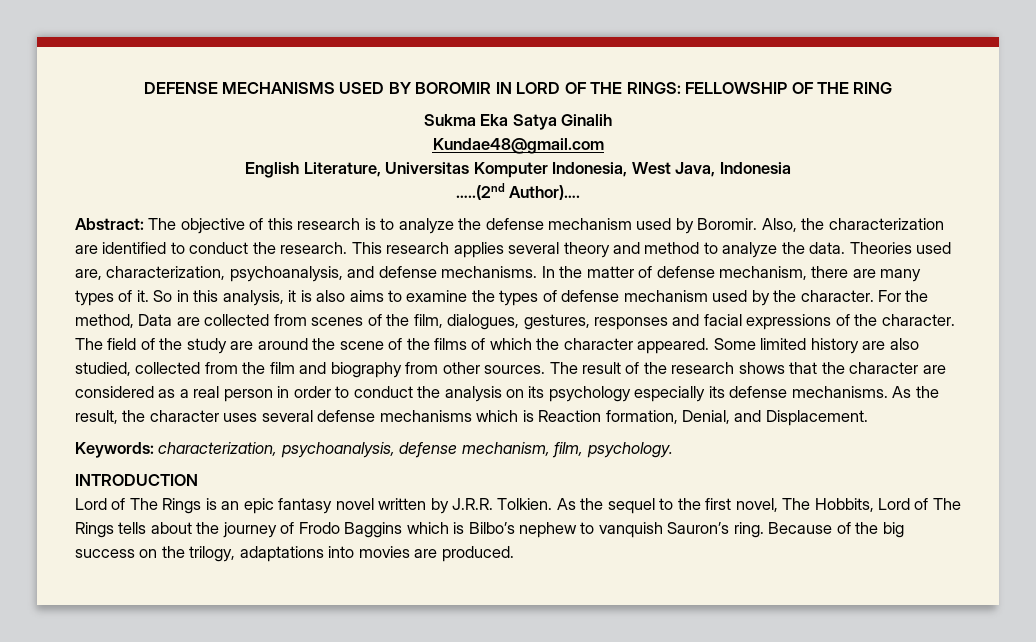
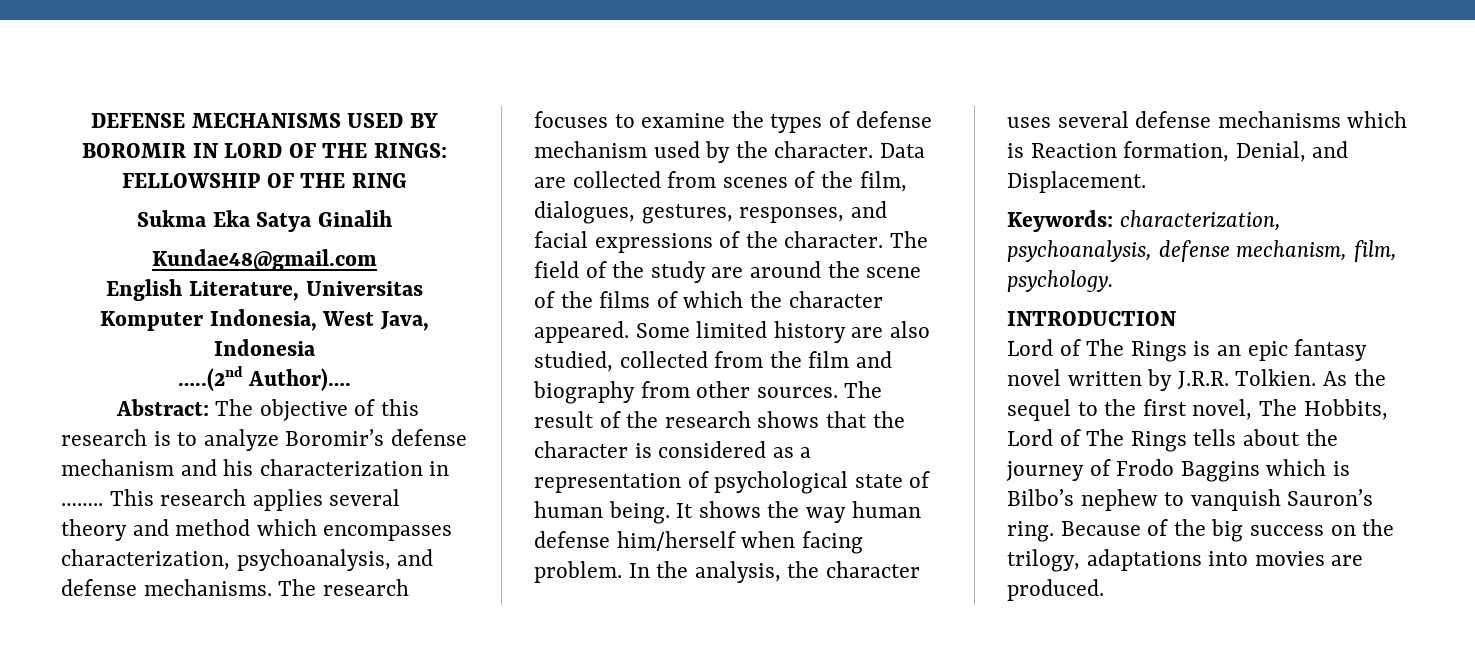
- Abstract: The objective of this research is to analyze the defense mechanism used by Boromir. Also, the characterization are identified to conduct the research.
+ Abstract: The objective of this research is to analyze Boromir’s defense mechanism and his characterization in ……..
- This research applies several theory and method to analyze the data. Theories used are, characterization, psychoanalysis, and defense mechanisms.
+ This research applies several theory and method which encompasses characterization, psychoanalysis, and defense mechanisms.
- In the matter of defense mechanism, there are many types of it. So in this analysis, it is also aims to examine the types of defense mechanism used by the character.
+ The research focuses to examine the types of defense mechanism used by the character.
- For the method, Data are collected from scenes of the film, dialogues, gestures, responses and facial expressions of the character.
+ Data are collected from scenes of the film, dialogues, gestures, responses, and facial expressions of the character.
- The result of the research shows that the character are considered as a real person in order to conduct the analysis on its psychology especially its defense mechanisms. As the result, the character uses several defense mechanisms which is Reaction formation, Denial, and Displacement.
+ The result of the research shows that the character is considered as a representation of psychological state of human being. It shows the way human defense him/herself when facing problem. In the analysis, the character uses several defense mechanisms which is Reaction formation, Denial, and Displacement.

